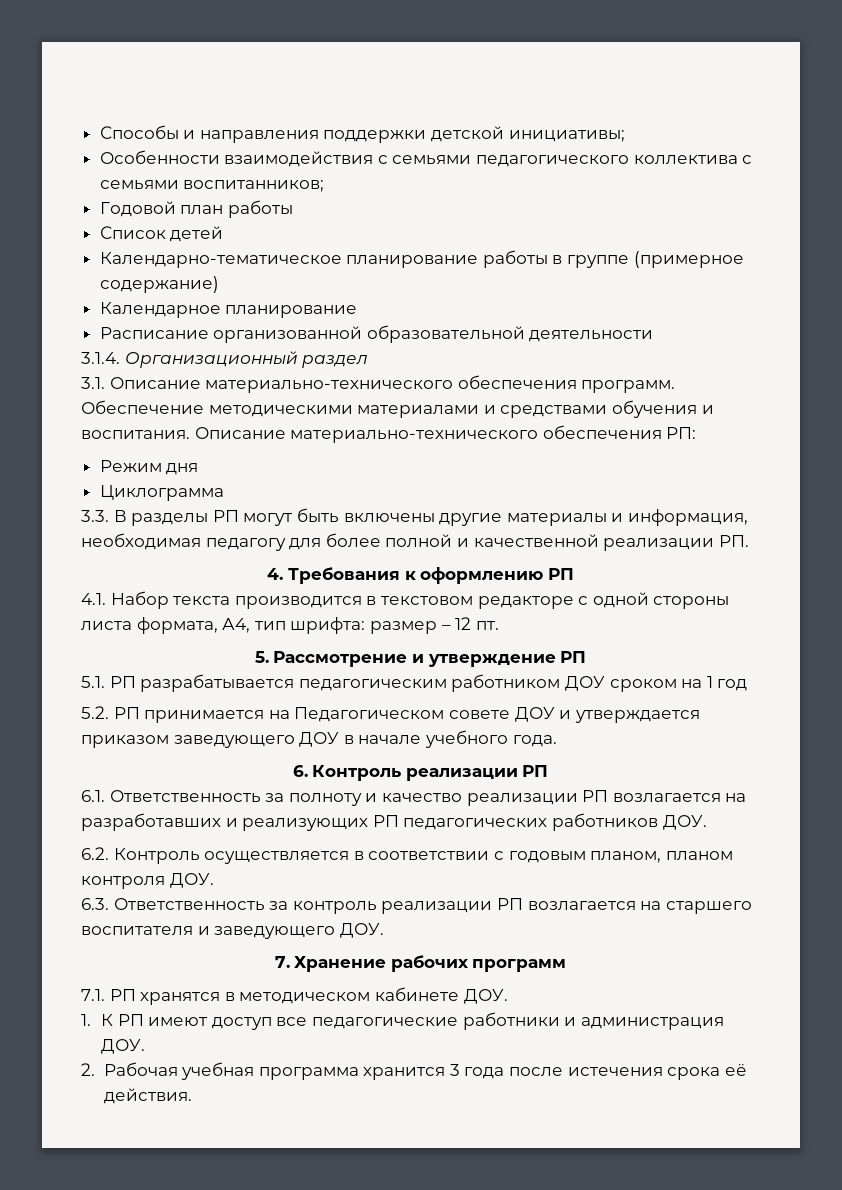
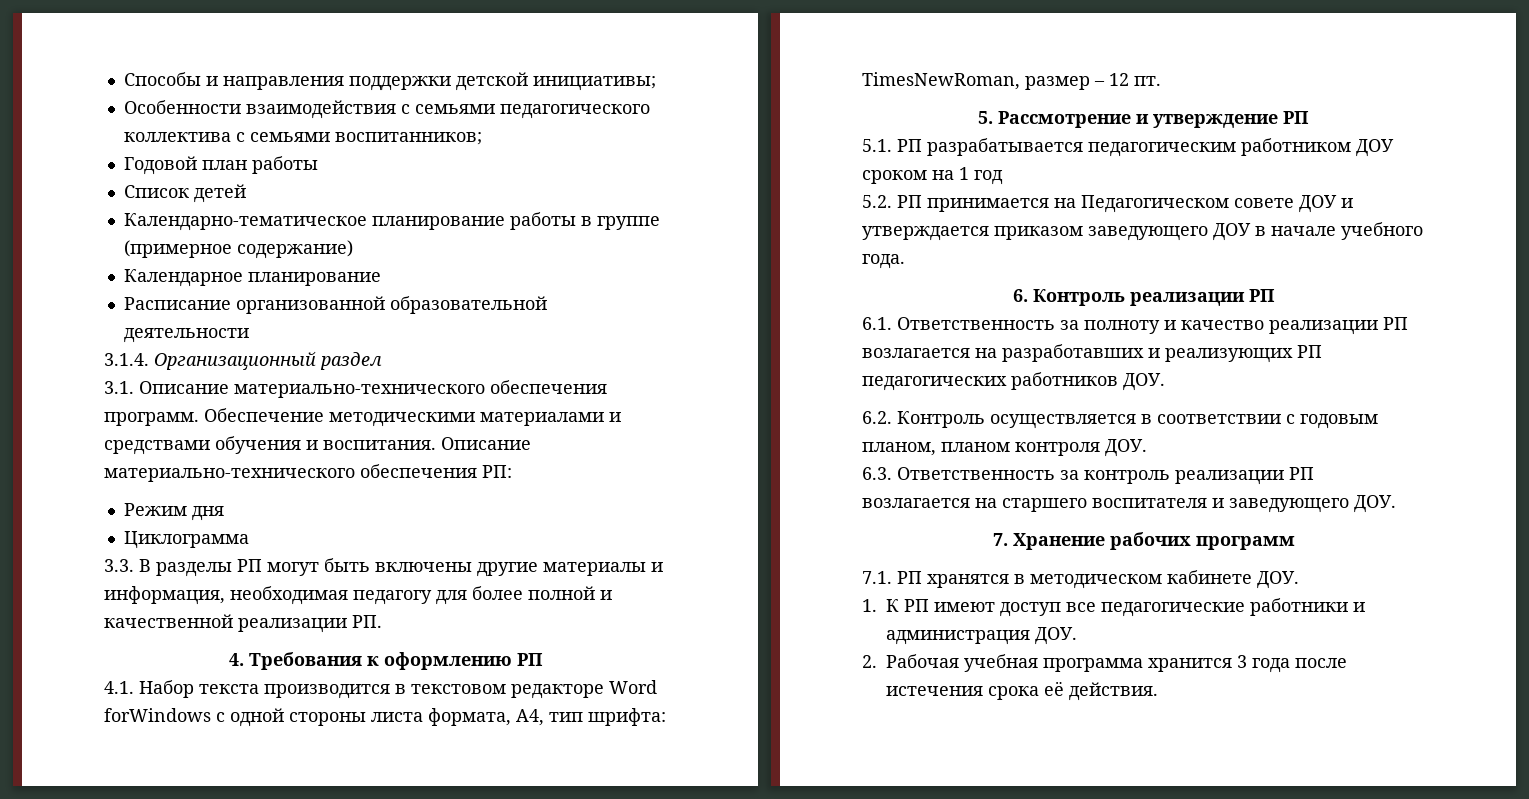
- 4.1. Набор текста производится в текстовом редакторе с одной стороны листа формата, А4, тип шрифта: размер – 12 пт.
+ 4.1. Набор текста производится в текстовом редакторе Word forWindows с одной стороны листа формата, А4, тип шрифта: TimesNewRoman, размер – 12 пт.

